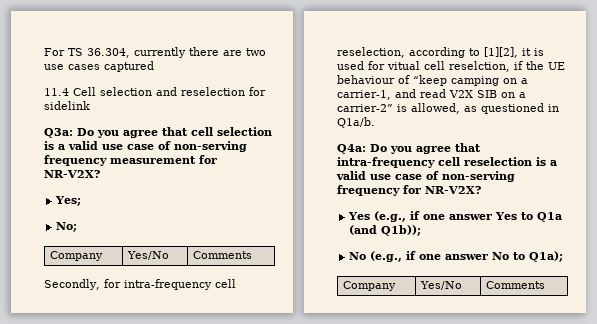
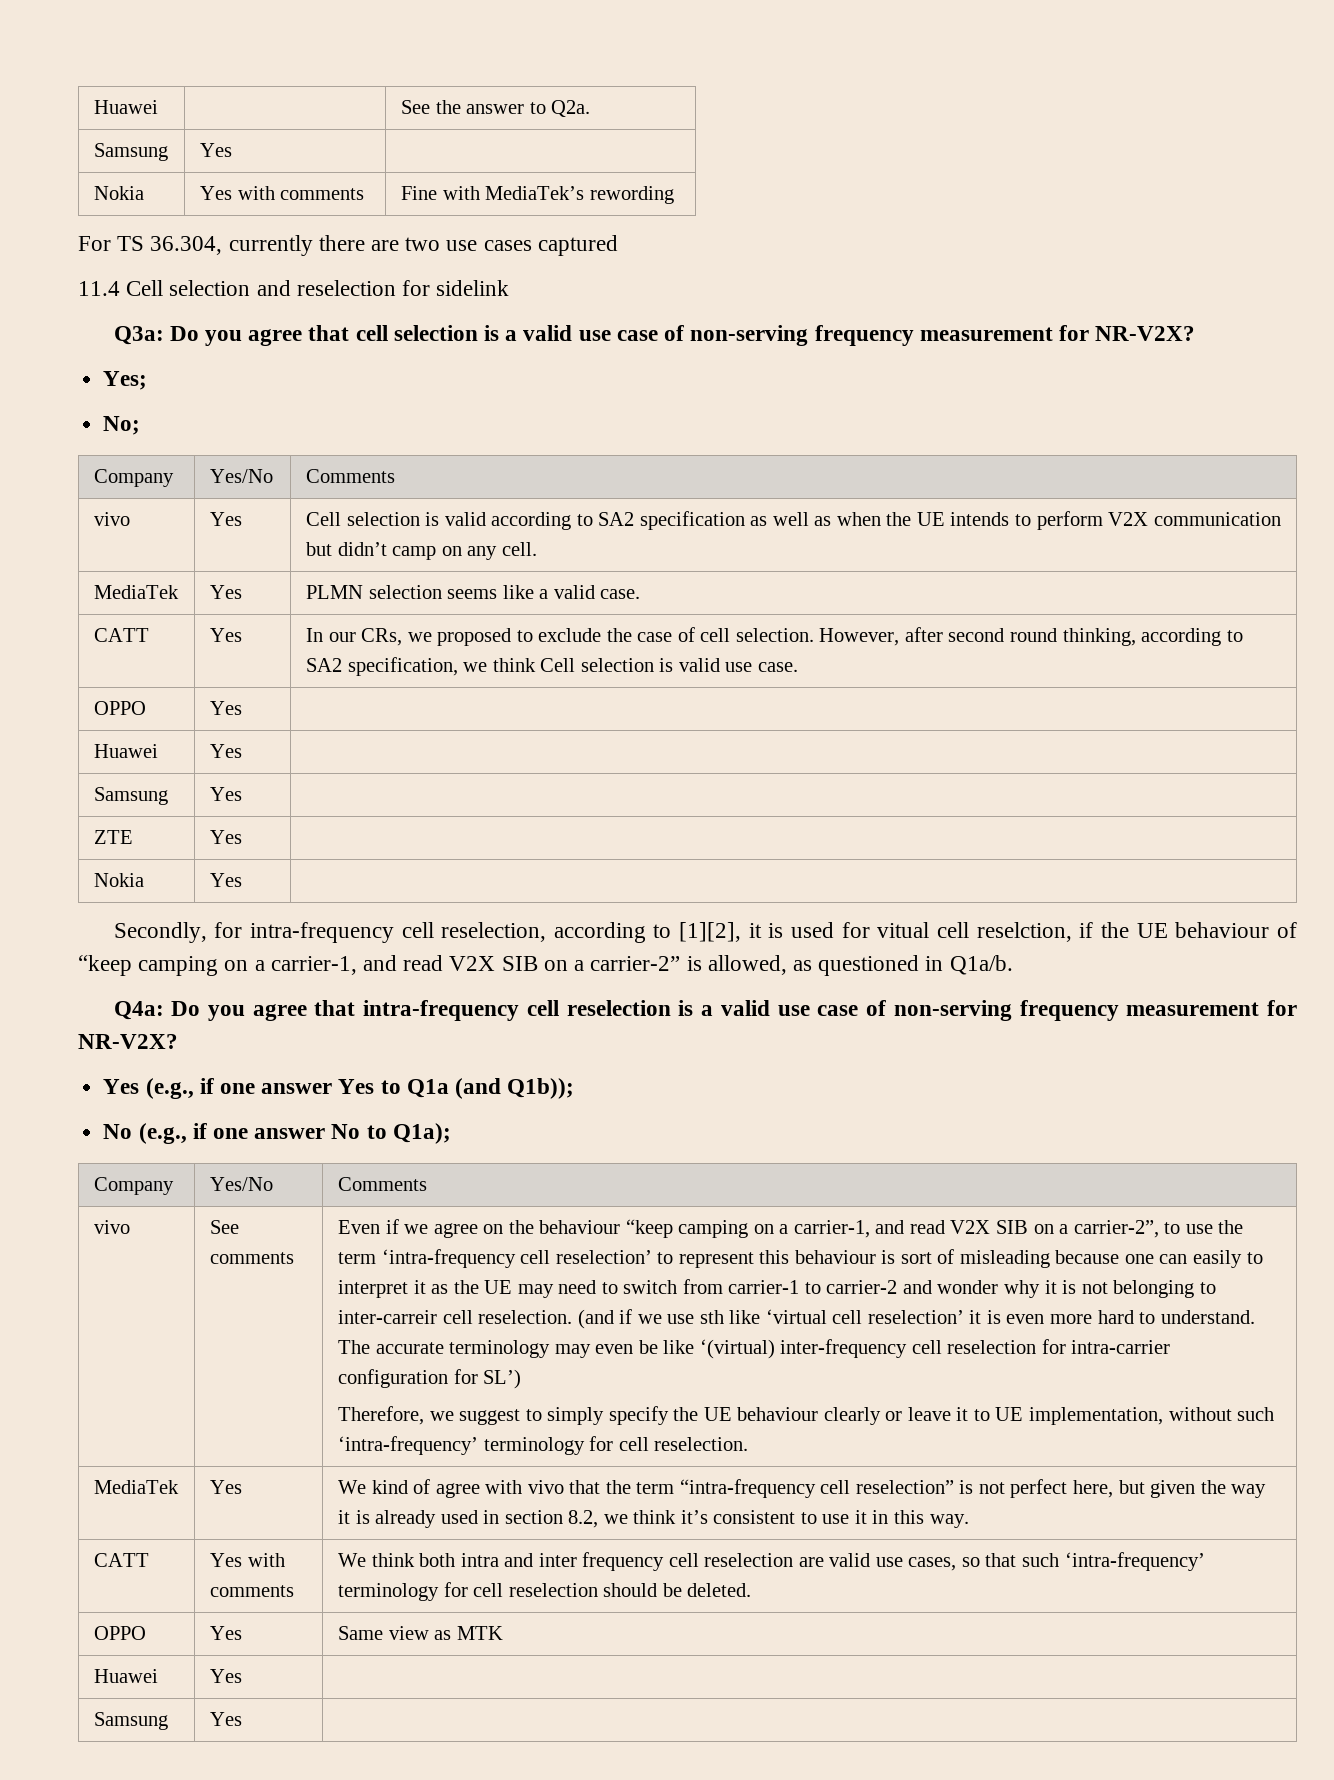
+ Huawei | | See the answer to Q2a.
+ Samsung | Yes |
+ Nokia | Yes with comments | Fine with MediaTek’s rewording
+ vivo | Yes | Cell selection is valid according to SA2 specification as well as when the UE intends to perform V2X communication but didn’t camp on any cell.
+ MediaTek | Yes | PLMN selection seems like a valid case.
+ CATT | Yes | In our CRs, we proposed to exclude the case of cell selection. However, after second round thinking, according to SA2 specification, we think Cell selection is valid use case.
+ OPPO | Yes |
+ Huawei | Yes |
+ Samsung | Yes |
+ ZTE | Yes |
+ Nokia | Yes |
- Q4a: Do you agree that intra-frequency cell reselection is a valid use case of non-serving frequency for NR-V2X?
+ Q4a: Do you agree that intra-frequency cell reselection is a valid use case of non-serving frequency measurement for NR-V2X?
+ vivo | See comments | Even if we agree on the behaviour “keep camping on a carrier-1, and read V2X SIB on a carrier-2”, to use the term ‘intra-frequency cell reselection’ to represent this behaviour is sort of misleading because one can easily to interpret it as the UE may need to switch from carrier-1 to carrier-2 and wonder why it is not belonging to inter-carreir cell reselection. (and if we use sth like ‘virtual cell reselection’ it is even more hard to understand. The accurate terminology may even be like ‘(virtual) inter-frequency cell reselection for intra-carrier configuration for SL’)
+ Therefore, we suggest to simply specify the UE behaviour clearly or leave it to UE implementation, without such ‘intra-frequency’ terminology for cell reselection.
+ MediaTek | Yes | We kind of agree with vivo that the term “intra-frequency cell reselection” is not perfect here, but given the way it is already used in section 8.2, we think it’s consistent to use it in this way.
+ CATT | Yes with comments | We think both intra and inter frequency cell reselection are valid use cases, so that such ‘intra-frequency’ terminology for cell reselection should be deleted.
+ OPPO | Yes | Same view as MTK
+ Huawei | Yes |
+ Samsung | Yes |

